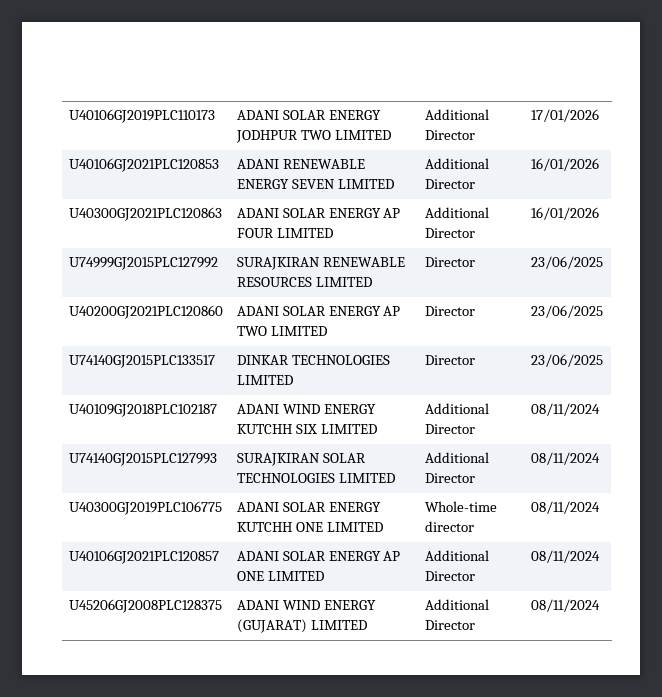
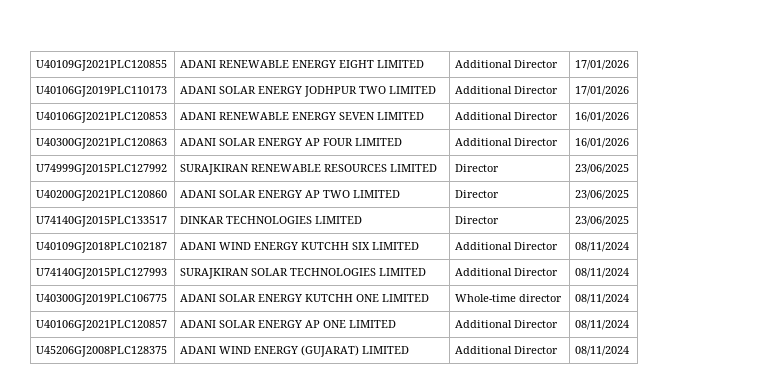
+ U40109GJ2021PLC120855 | ADANI RENEWABLE ENERGY EIGHT LIMITED | Additional Director | 17/01/2026

